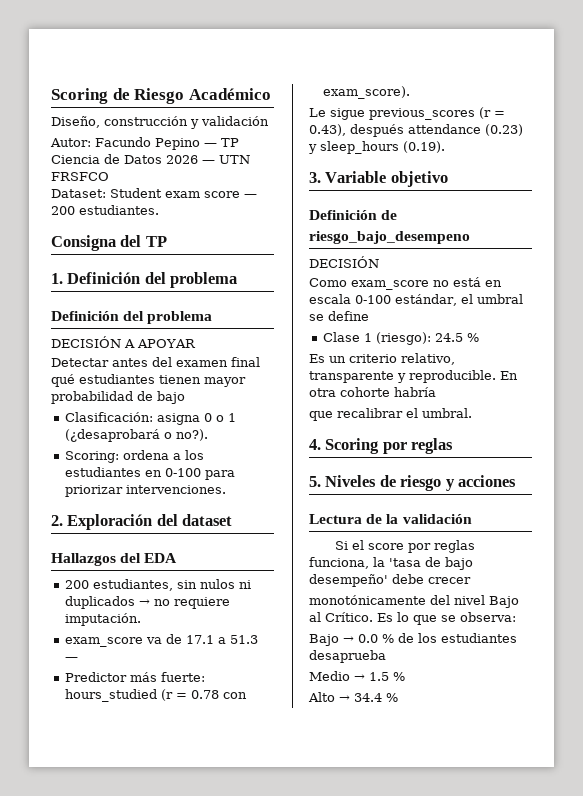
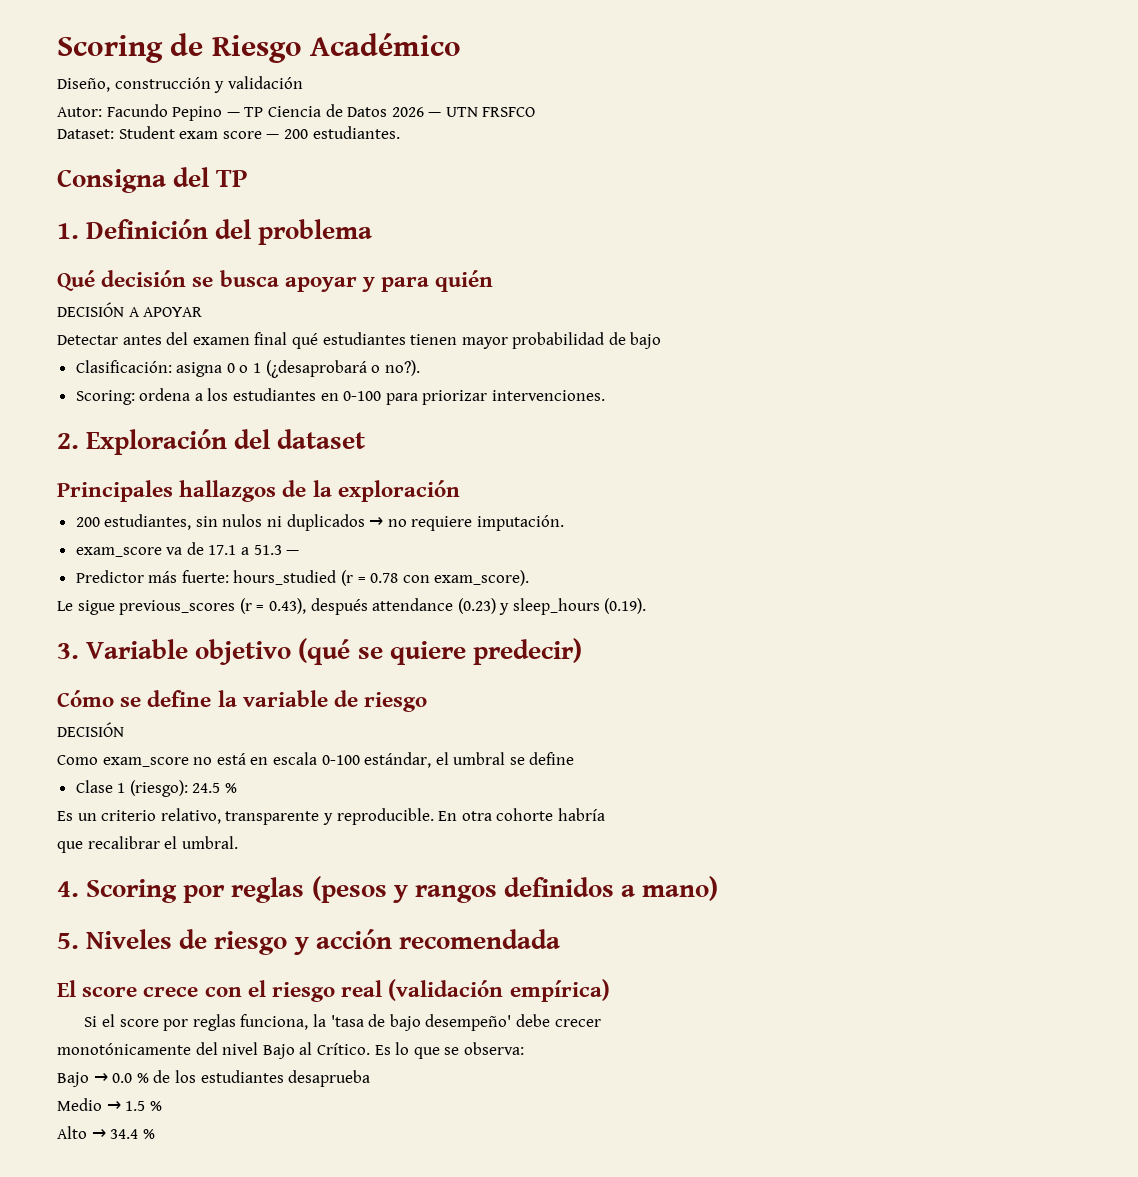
  1. Definición del problema
- Definición del problema
+ Qué decisión se busca apoyar y para quién
- Hallazgos del EDA
+ Principales hallazgos de la exploración
- 3. Variable objetivo
- Definición de riesgo_bajo_desempeno
+ 3. Variable objetivo (qué se quiere predecir)
+ Cómo se define la variable de riesgo
- 4. Scoring por reglas
+ 4. Scoring por reglas (pesos y rangos definidos a mano)
- 5. Niveles de riesgo y acciones
- Lectura de la validación
+ 5. Niveles de riesgo y acción recomendada
+ El score crece con el riesgo real (validación empírica)

